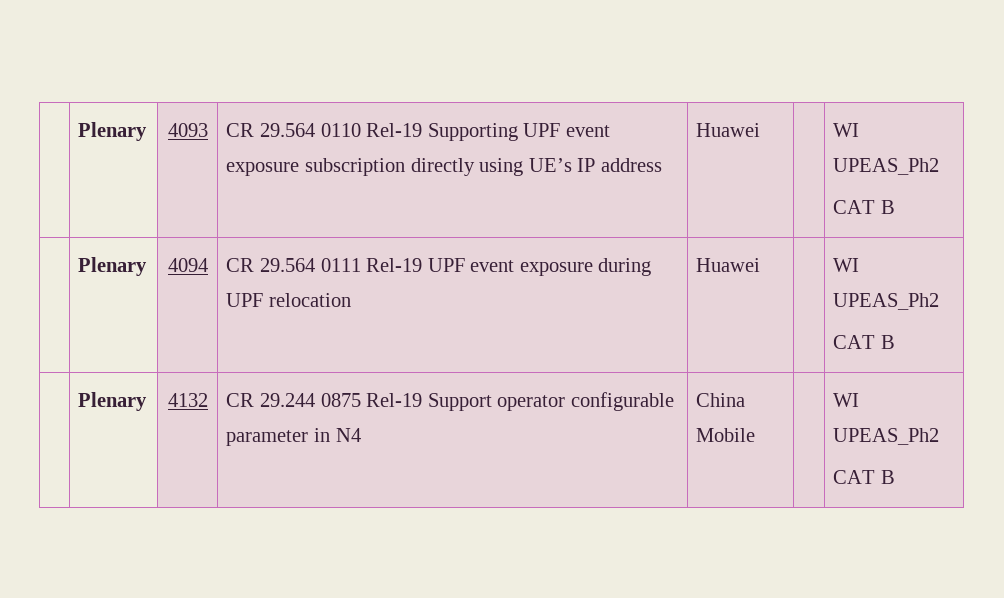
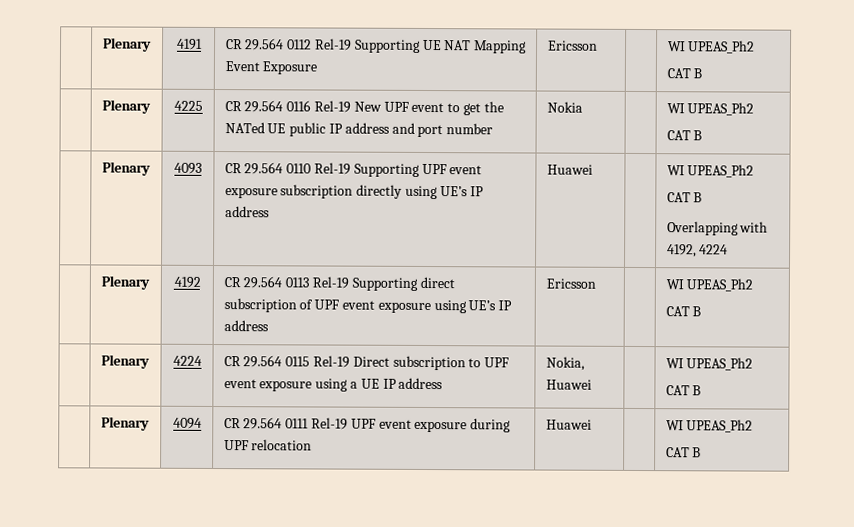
+ | Plenary | 4191 | CR 29.564 0112 Rel-19 Supporting UE NAT Mapping Event Exposure | Ericsson | | WI UPEAS_Ph2
+ CAT B
+ | Plenary | 4225 | CR 29.564 0116 Rel-19 New UPF event to get the NATed UE public IP address and port number | Nokia | | WI UPEAS_Ph2
+ CAT B
  | Plenary | 4093 | CR 29.564 0110 Rel-19 Supporting UPF event exposure subscription directly using UE’s IP address | Huawei | | WI UPEAS_Ph2
+ CAT B
+ Overlapping with 4192, 4224
+ | Plenary | 4192 | CR 29.564 0113 Rel-19 Supporting direct subscription of UPF event exposure using UE’s IP address | Ericsson | | WI UPEAS_Ph2
+ CAT B
+ | Plenary | 4224 | CR 29.564 0115 Rel-19 Direct subscription to UPF event exposure using a UE IP address | Nokia, Huawei | | WI UPEAS_Ph2
- | Plenary | 4132 | CR 29.244 0875 Rel-19 Support operator configurable parameter in N4 | China Mobile | | WI UPEAS_Ph2
- CAT B

